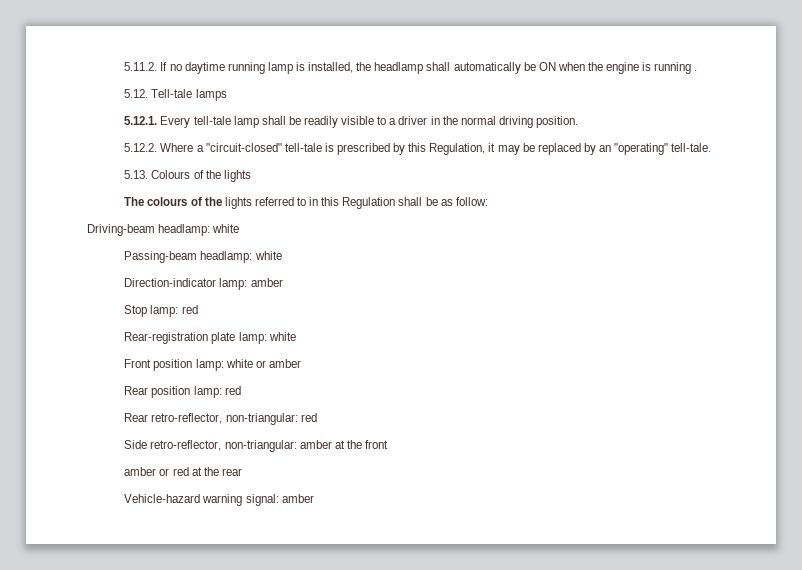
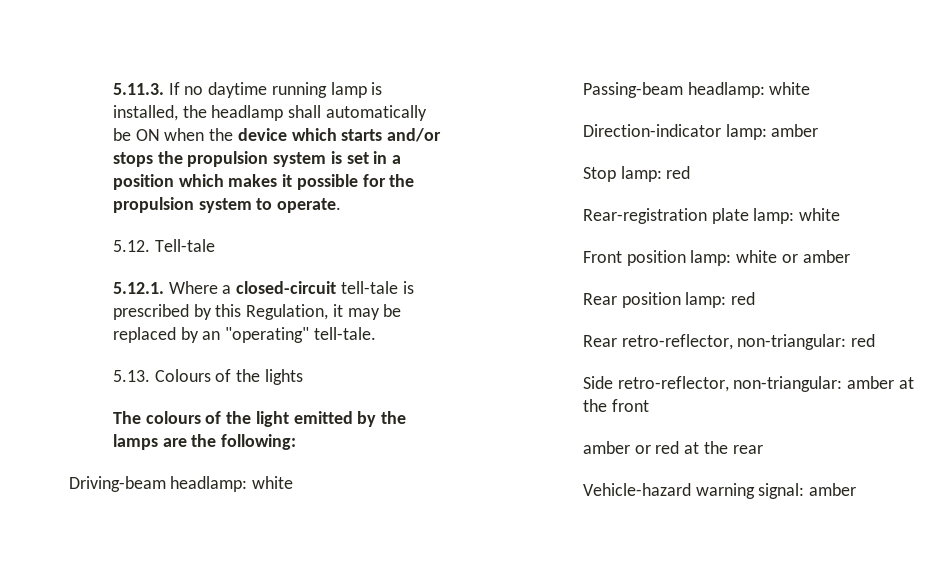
- 5.11.2. If no daytime running lamp is installed, the headlamp shall automatically be ON when the engine is running .
+ 5.11.3. If no daytime running lamp is installed, the headlamp shall automatically be ON when the device which starts and/or stops the propulsion system is set in a position which makes it possible for the propulsion system to operate.
- 5.12. Tell-tale lamps
+ 5.12. Tell-tale
- 5.12.1. Every tell-tale lamp shall be readily visible to a driver in the normal driving position.
- 5.12.2. Where a "circuit-closed" tell-tale is prescribed by this Regulation, it may be replaced by an "operating" tell-tale.
+ 5.12.1. Where a closed-circuit tell-tale is prescribed by this Regulation, it may be replaced by an "operating" tell-tale.
- The colours of the lights referred to in this Regulation shall be as follow:
+ The colours of the light emitted by the lamps are the following:

